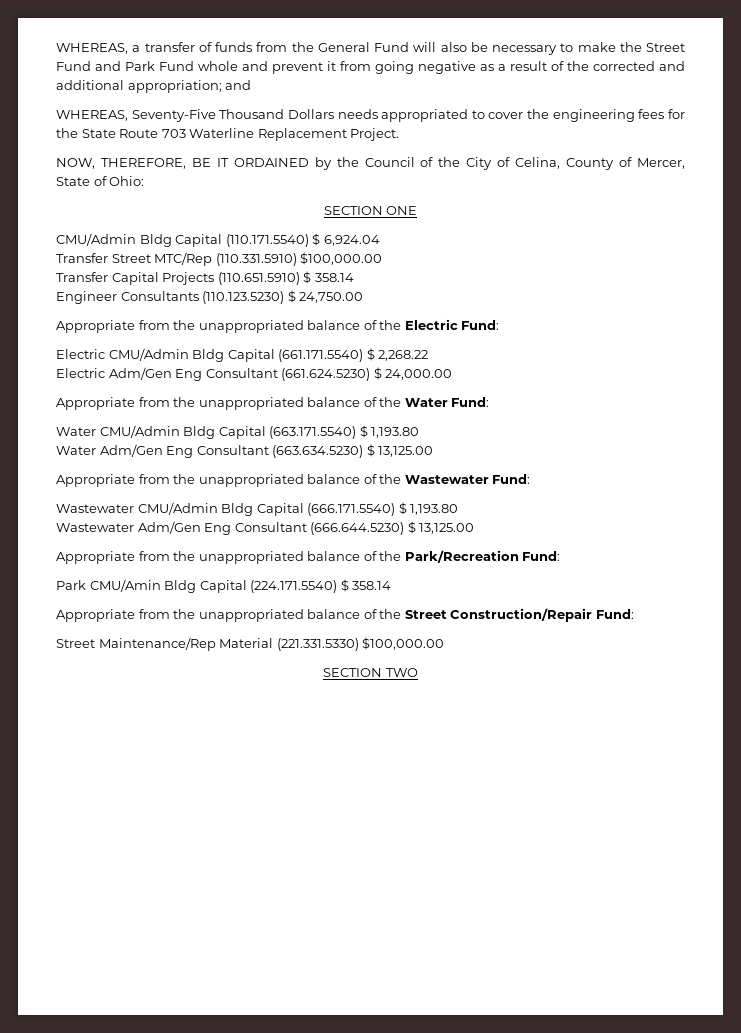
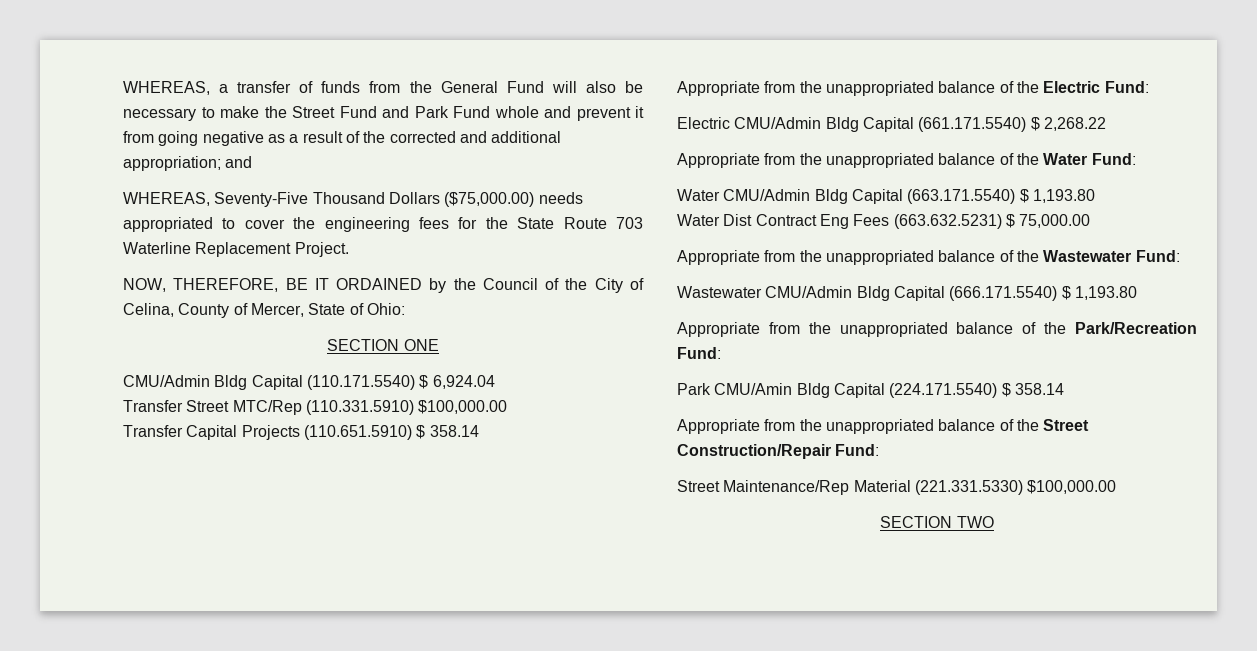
- WHEREAS, Seventy-Five Thousand Dollars needs appropriated to cover the engineering fees for the State Route 703 Waterline Replacement Project.
+ WHEREAS, Seventy-Five Thousand Dollars ($75,000.00) needs appropriated to cover the engineering fees for the State Route 703 Waterline Replacement Project.
- Engineer Consultants (110.123.5230) $ 24,750.00
- Electric Adm/Gen Eng Consultant (661.624.5230) $ 24,000.00
- Water Adm/Gen Eng Consultant (663.634.5230) $ 13,125.00
+ Water Dist Contract Eng Fees (663.632.5231) $ 75,000.00
- Wastewater Adm/Gen Eng Consultant (666.644.5230) $ 13,125.00

